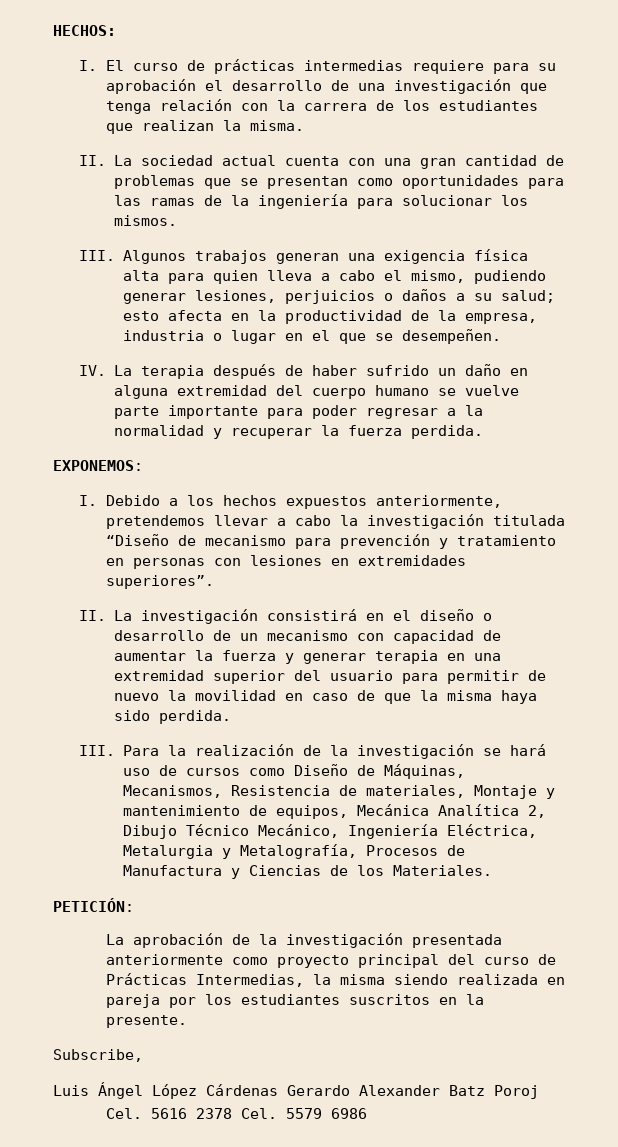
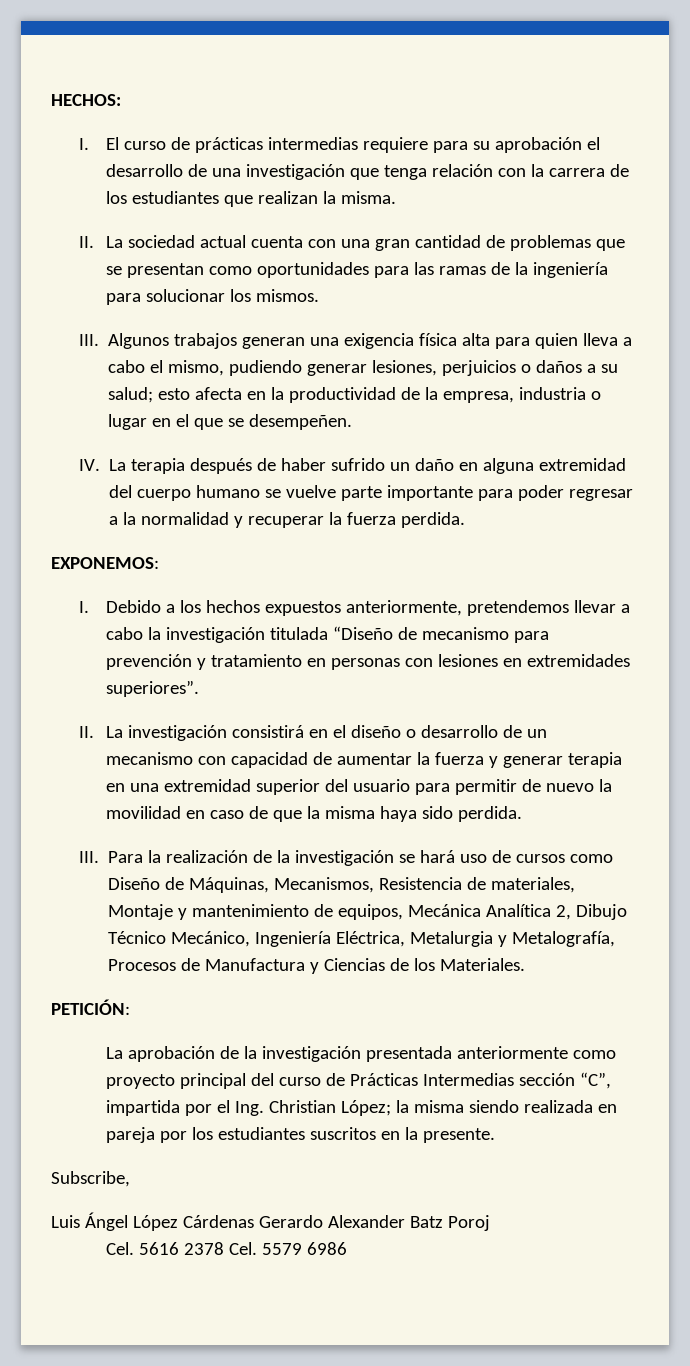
- La aprobación de la investigación presentada anteriormente como proyecto principal del curso de Prácticas Intermedias, la misma siendo realizada en pareja por los estudiantes suscritos en la presente.
+ La aprobación de la investigación presentada anteriormente como proyecto principal del curso de Prácticas Intermedias sección “C”, impartida por el Ing. Christian López; la misma siendo realizada en pareja por los estudiantes suscritos en la presente.

